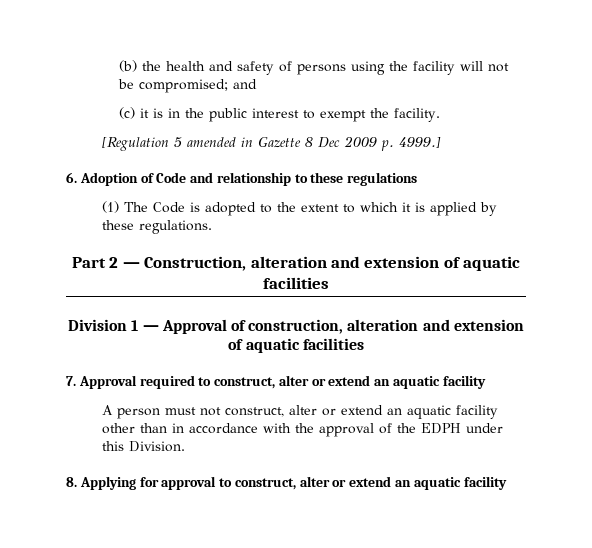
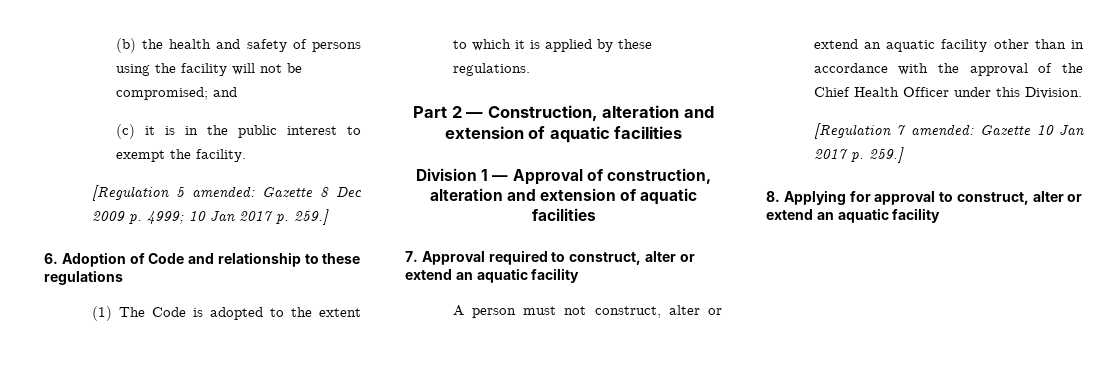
- [Regulation 5 amended in Gazette 8 Dec 2009 p. 4999.]
+ [Regulation 5 amended: Gazette 8 Dec 2009 p. 4999; 10 Jan 2017 p. 259.]
- A person must not construct, alter or extend an aquatic facility other than in accordance with the approval of the EDPH under this Division.
+ A person must not construct, alter or extend an aquatic facility other than in accordance with the approval of the Chief Health Officer under this Division.
+ [Regulation 7 amended: Gazette 10 Jan 2017 p. 259.]

